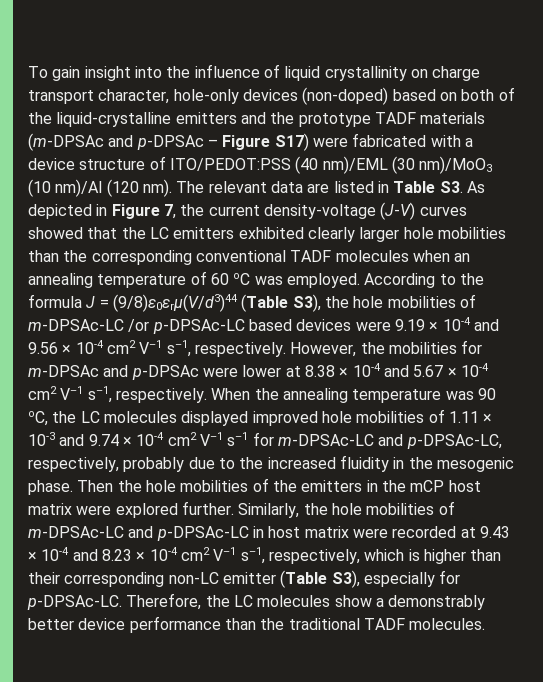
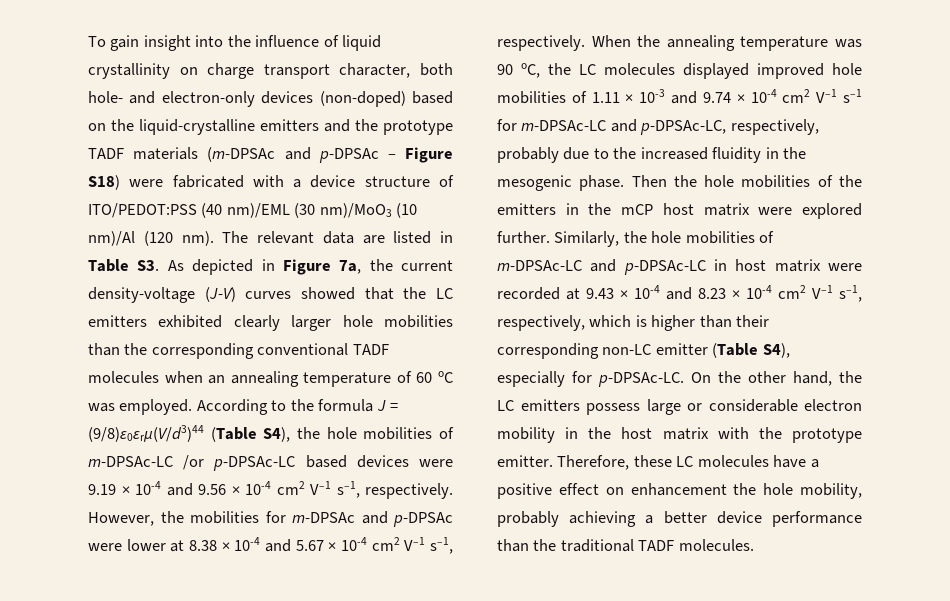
- To gain insight into the influence of liquid crystallinity on charge transport character, hole-only devices (non-doped) based on both of the liquid-crystalline emitters and the prototype TADF materials (m-DPSAc and p-DPSAc – Figure S17) were fabricated with a device structure of ITO/PEDOT:PSS (40 nm)/EML (30 nm)/MoO3 (10 nm)/Al (120 nm).
+ To gain insight into the influence of liquid crystallinity on charge transport character, both hole- and electron-only devices (non-doped) based on the liquid-crystalline emitters and the prototype TADF materials (m-DPSAc and p-DPSAc – Figure S18) were fabricated with a device structure of ITO/PEDOT:PSS (40 nm)/EML (30 nm)/MoO3 (10 nm)/Al (120 nm).
- The relevant data are listed in Table S3. As depicted in Figure 7, the current density-voltage (J-V) curves showed that the LC emitters exhibited clearly larger hole mobilities than the corresponding conventional TADF molecules when an annealing temperature of 60 oC was employed.
+ The relevant data are listed in Table S3. As depicted in Figure 7a, the current density-voltage (J-V) curves showed that the LC emitters exhibited clearly larger hole mobilities than the corresponding conventional TADF molecules when an annealing temperature of 60 oC was employed.
- According to the formula J = (9/8)ε0εrμ(V/d3)44 (Table S3), the hole mobilities of m-DPSAc-LC /or p-DPSAc-LC based devices were 9.19 × 10-4 and 9.56 × 10-4 cm2 V–1 s–1, respectively.
+ According to the formula J = (9/8)ε0εrμ(V/d3)44 (Table S4), the hole mobilities of m-DPSAc-LC /or p-DPSAc-LC based devices were 9.19 × 10-4 and 9.56 × 10-4 cm2 V–1 s–1, respectively.
- Similarly, the hole mobilities of m-DPSAc-LC and p-DPSAc-LC in host matrix were recorded at 9.43 × 10-4 and 8.23 × 10-4 cm2 V–1 s–1, respectively, which is higher than their corresponding non-LC emitter (Table S3), especially for p-DPSAc-LC.
+ Similarly, the hole mobilities of m-DPSAc-LC and p-DPSAc-LC in host matrix were recorded at 9.43 × 10-4 and 8.23 × 10-4 cm2 V–1 s–1, respectively, which is higher than their corresponding non-LC emitter (Table S4), especially for p-DPSAc-LC.
- Therefore, the LC molecules show a demonstrably better device performance than the traditional TADF molecules.
+ On the other hand, the LC emitters possess large or considerable electron mobility in the host matrix with the prototype emitter. Therefore, these LC molecules have a positive effect on enhancement the hole mobility, probably achieving a better device performance than the traditional TADF molecules.

